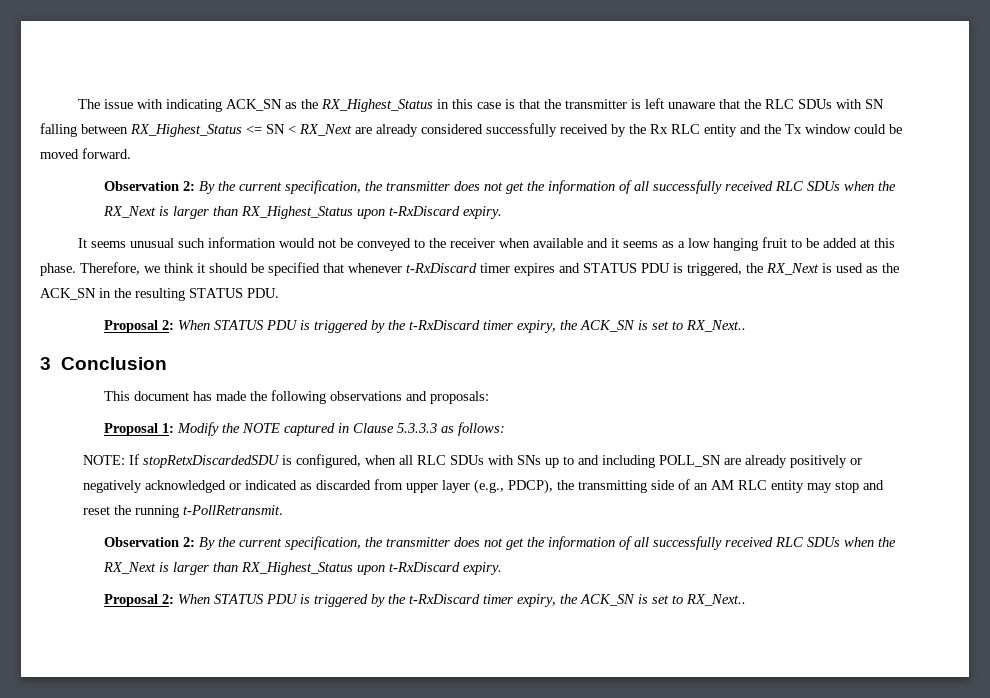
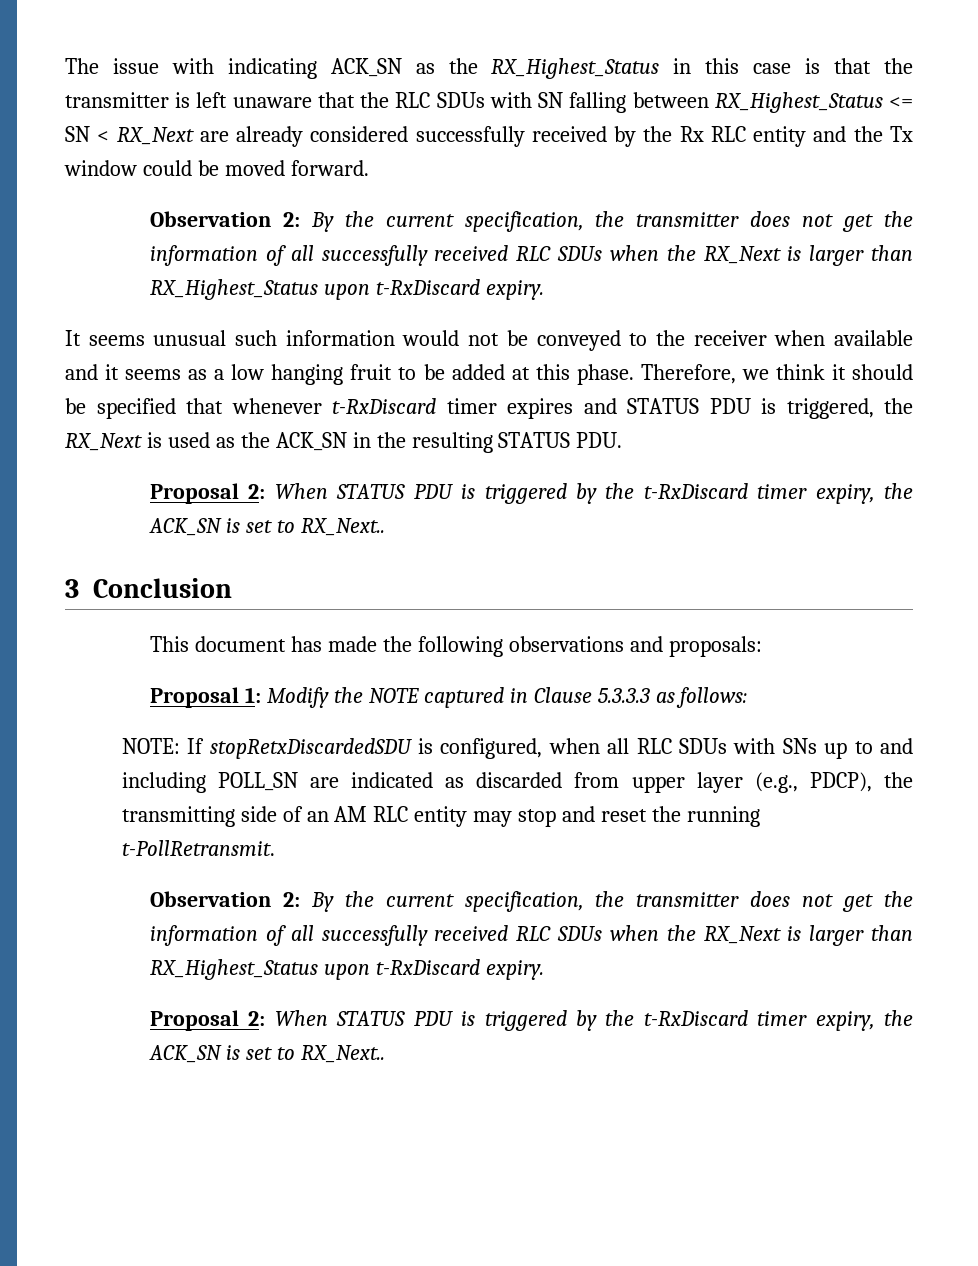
- NOTE: If stopRetxDiscardedSDU is configured, when all RLC SDUs with SNs up to and including POLL_SN are already positively or negatively acknowledged or indicated as discarded from upper layer (e.g., PDCP), the transmitting side of an AM RLC entity may stop and reset the running t-PollRetransmit.
+ NOTE: If stopRetxDiscardedSDU is configured, when all RLC SDUs with SNs up to and including POLL_SN are indicated as discarded from upper layer (e.g., PDCP), the transmitting side of an AM RLC entity may stop and reset the running t-PollRetransmit.

